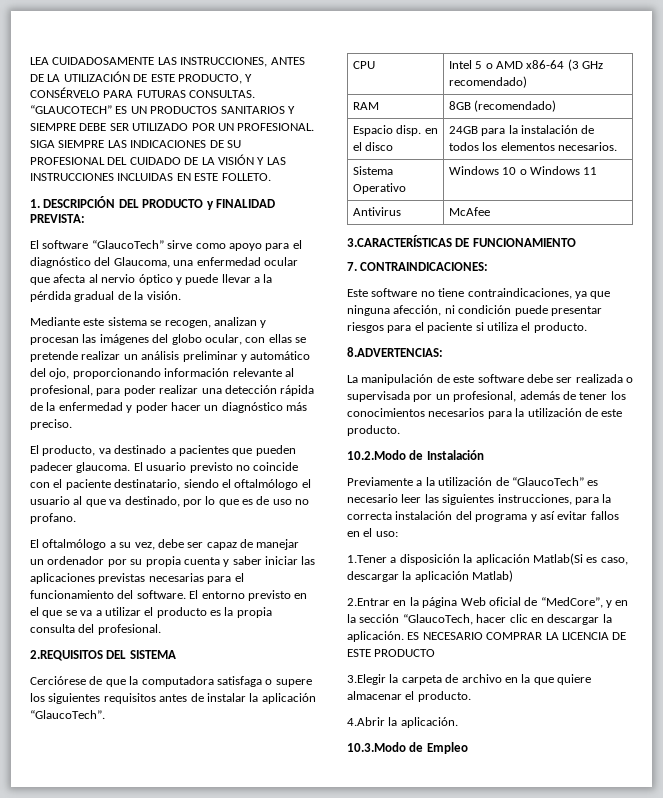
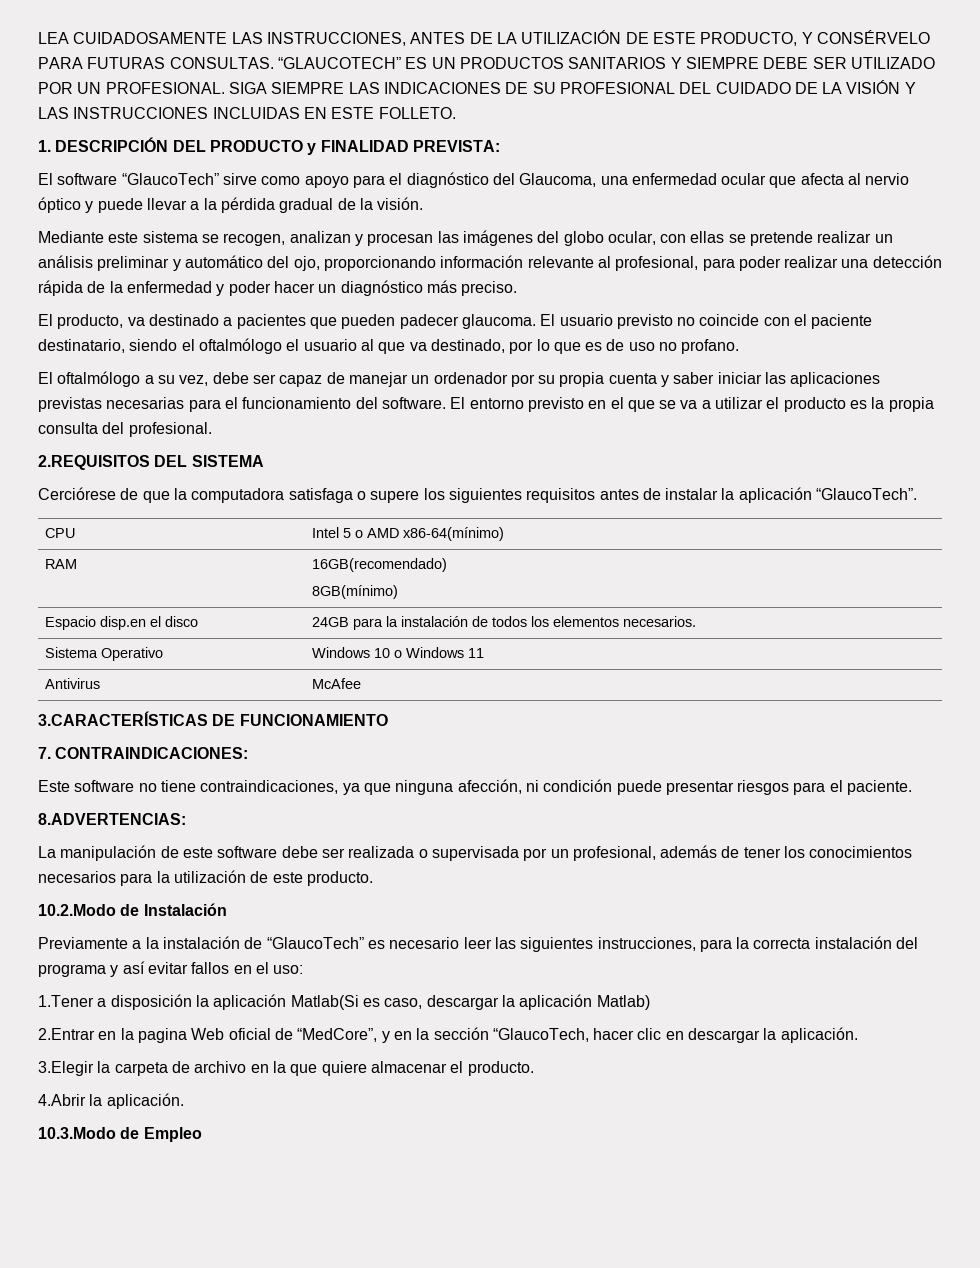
- CPU | Intel 5 o AMD x86-64 (3 GHz recomendado)
+ CPU | Intel 5 o AMD x86-64(mínimo)
- RAM | 8GB (recomendado)
+ RAM | 16GB(recomendado)
+ 8GB(mínimo)
- Espacio disp. en el disco | 24GB para la instalación de todos los elementos necesarios.
+ Espacio disp.en el disco | 24GB para la instalación de todos los elementos necesarios.
- Este software no tiene contraindicaciones, ya que ninguna afección, ni condición puede presentar riesgos para el paciente si utiliza el producto.
+ Este software no tiene contraindicaciones, ya que ninguna afección, ni condición puede presentar riesgos para el paciente.
- Previamente a la utilización de “GlaucoTech” es necesario leer las siguientes instrucciones, para la correcta instalación del programa y así evitar fallos en el uso:
+ Previamente a la instalación de “GlaucoTech” es necesario leer las siguientes instrucciones, para la correcta instalación del programa y así evitar fallos en el uso:
- 2.Entrar en la página Web oficial de “MedCore”, y en la sección “GlaucoTech, hacer clic en descargar la aplicación. ES NECESARIO COMPRAR LA LICENCIA DE ESTE PRODUCTO
+ 2.Entrar en la pagina Web oficial de “MedCore”, y en la sección “GlaucoTech, hacer clic en descargar la aplicación.

